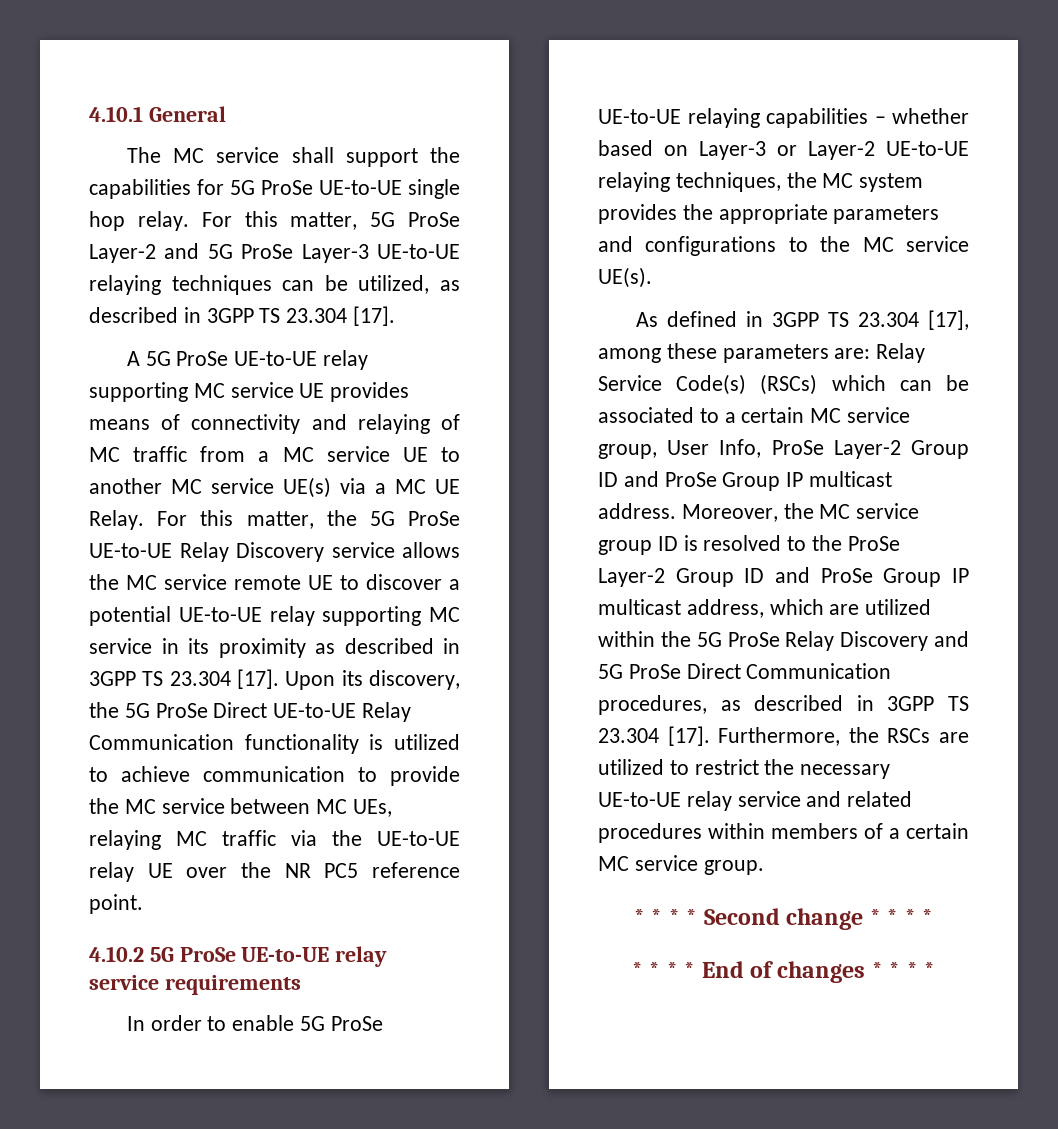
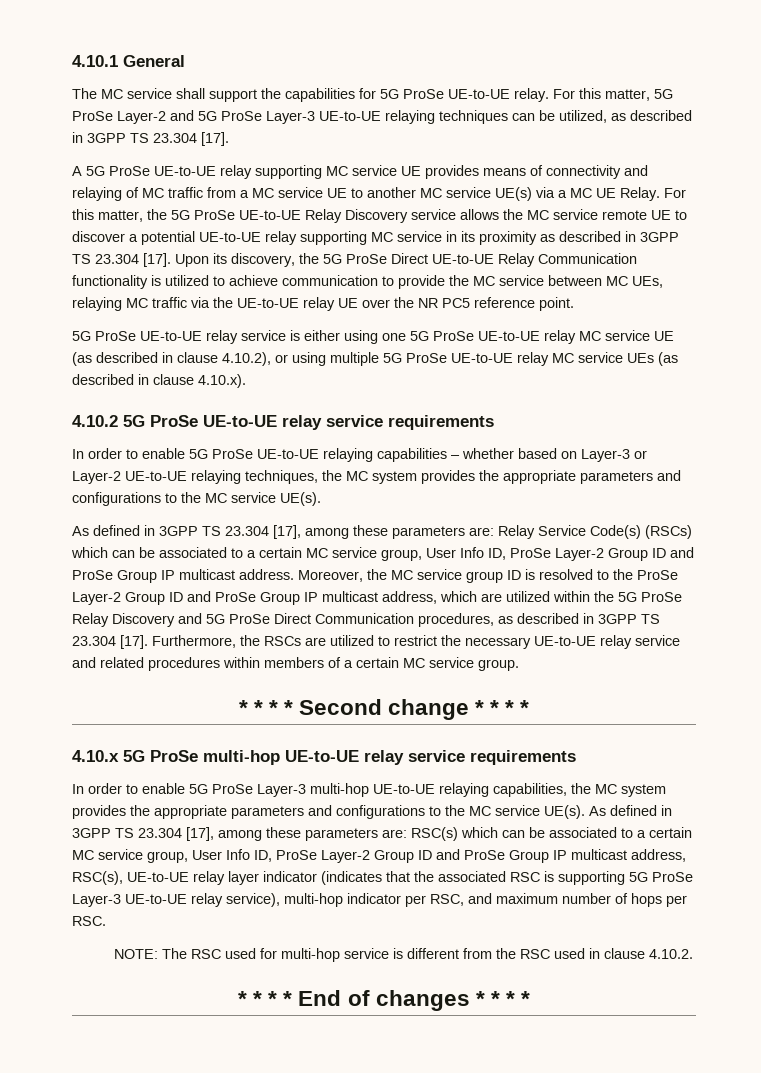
- The MC service shall support the capabilities for 5G ProSe UE-to-UE single hop relay.
+ The MC service shall support the capabilities for 5G ProSe UE-to-UE relay.
+ 5G ProSe UE-to-UE relay service is either using one 5G ProSe UE-to-UE relay MC service UE (as described in clause 4.10.2), or using multiple 5G ProSe UE-to-UE relay MC service UEs (as described in clause 4.10.x).
- As defined in 3GPP TS 23.304 [17], among these parameters are: Relay Service Code(s) (RSCs) which can be associated to a certain MC service group, User Info, ProSe Layer-2 Group ID and ProSe Group IP multicast address.
+ As defined in 3GPP TS 23.304 [17], among these parameters are: Relay Service Code(s) (RSCs) which can be associated to a certain MC service group, User Info ID, ProSe Layer-2 Group ID and ProSe Group IP multicast address.
+ 4.10.x 5G ProSe multi-hop UE-to-UE relay service requirements
+ In order to enable 5G ProSe Layer-3 multi-hop UE-to-UE relaying capabilities, the MC system provides the appropriate parameters and configurations to the MC service UE(s). As defined in 3GPP TS 23.304 [17], among these parameters are: RSC(s) which can be associated to a certain MC service group, User Info ID, ProSe Layer-2 Group ID and ProSe Group IP multicast address, RSC(s), UE-to-UE relay layer indicator (indicates that the associated RSC is supporting 5G ProSe Layer-3 UE-to-UE relay service), multi-hop indicator per RSC, and maximum number of hops per RSC.
+ NOTE: The RSC used for multi-hop service is different from the RSC used in clause 4.10.2.

